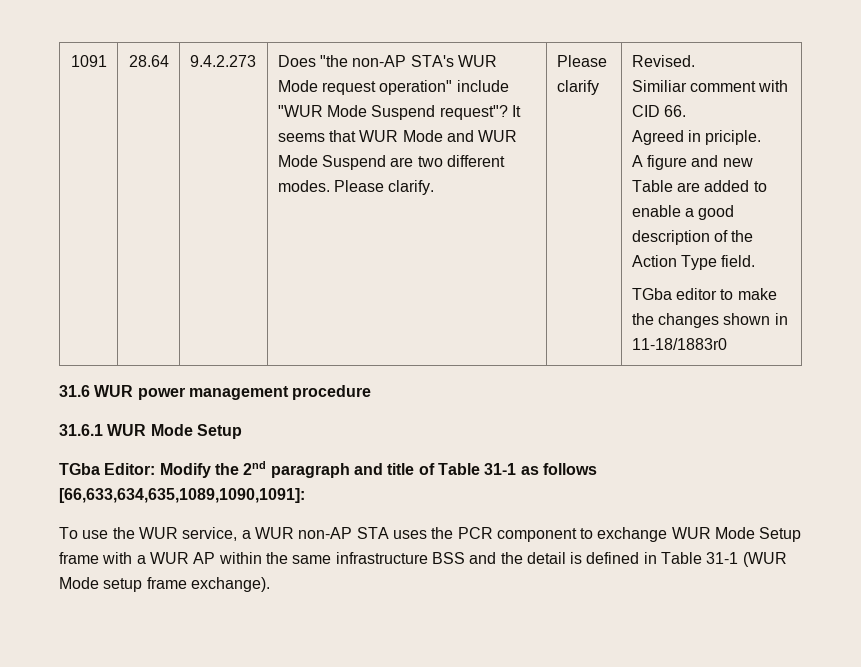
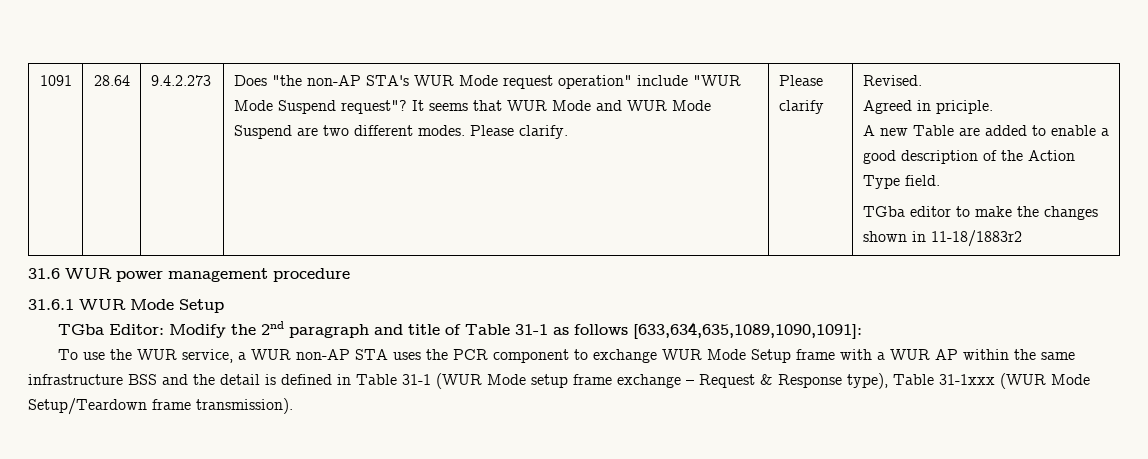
- Similiar comment with CID 66.
- A figure and new Table are added to enable a good description of the Action Type field.
+ A new Table are added to enable a good description of the Action Type field.
- TGba editor to make the changes shown in 11-18/1883r0
+ TGba editor to make the changes shown in 11-18/1883r2
- TGba Editor: Modify the 2nd paragraph and title of Table 31-1 as follows [66,633,634,635,1089,1090,1091]:
+ TGba Editor: Modify the 2nd paragraph and title of Table 31-1 as follows [633,634,635,1089,1090,1091]:
- To use the WUR service, a WUR non-AP STA uses the PCR component to exchange WUR Mode Setup frame with a WUR AP within the same infrastructure BSS and the detail is defined in Table 31-1 (WUR Mode setup frame exchange).
+ To use the WUR service, a WUR non-AP STA uses the PCR component to exchange WUR Mode Setup frame with a WUR AP within the same infrastructure BSS and the detail is defined in Table 31-1 (WUR Mode setup frame exchange – Request & Response type), Table 31-1xxx (WUR Mode Setup/Teardown frame transmission).

